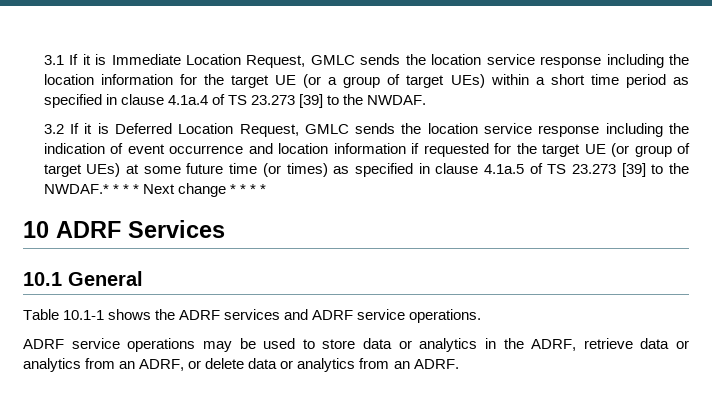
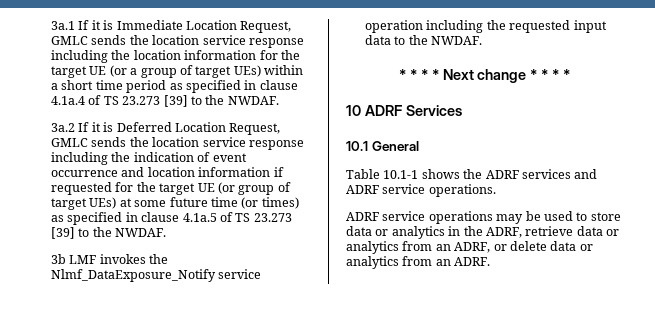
- 3.1 If it is Immediate Location Request, GMLC sends the location service response including the location information for the target UE (or a group of target UEs) within a short time period as specified in clause 4.1a.4 of TS 23.273 [39] to the NWDAF.
+ 3a.1 If it is Immediate Location Request, GMLC sends the location service response including the location information for the target UE (or a group of target UEs) within a short time period as specified in clause 4.1a.4 of TS 23.273 [39] to the NWDAF.
- 3.2 If it is Deferred Location Request, GMLC sends the location service response including the indication of event occurrence and location information if requested for the target UE (or group of target UEs) at some future time (or times) as specified in clause 4.1a.5 of TS 23.273 [39] to the NWDAF.* * * * Next change * * * *
+ 3a.2 If it is Deferred Location Request, GMLC sends the location service response including the indication of event occurrence and location information if requested for the target UE (or group of target UEs) at some future time (or times) as specified in clause 4.1a.5 of TS 23.273 [39] to the NWDAF.
+ 3b LMF invokes the Nlmf_DataExposure_Notify service operation including the requested input data to the NWDAF.
+ * * * * Next change * * * *

